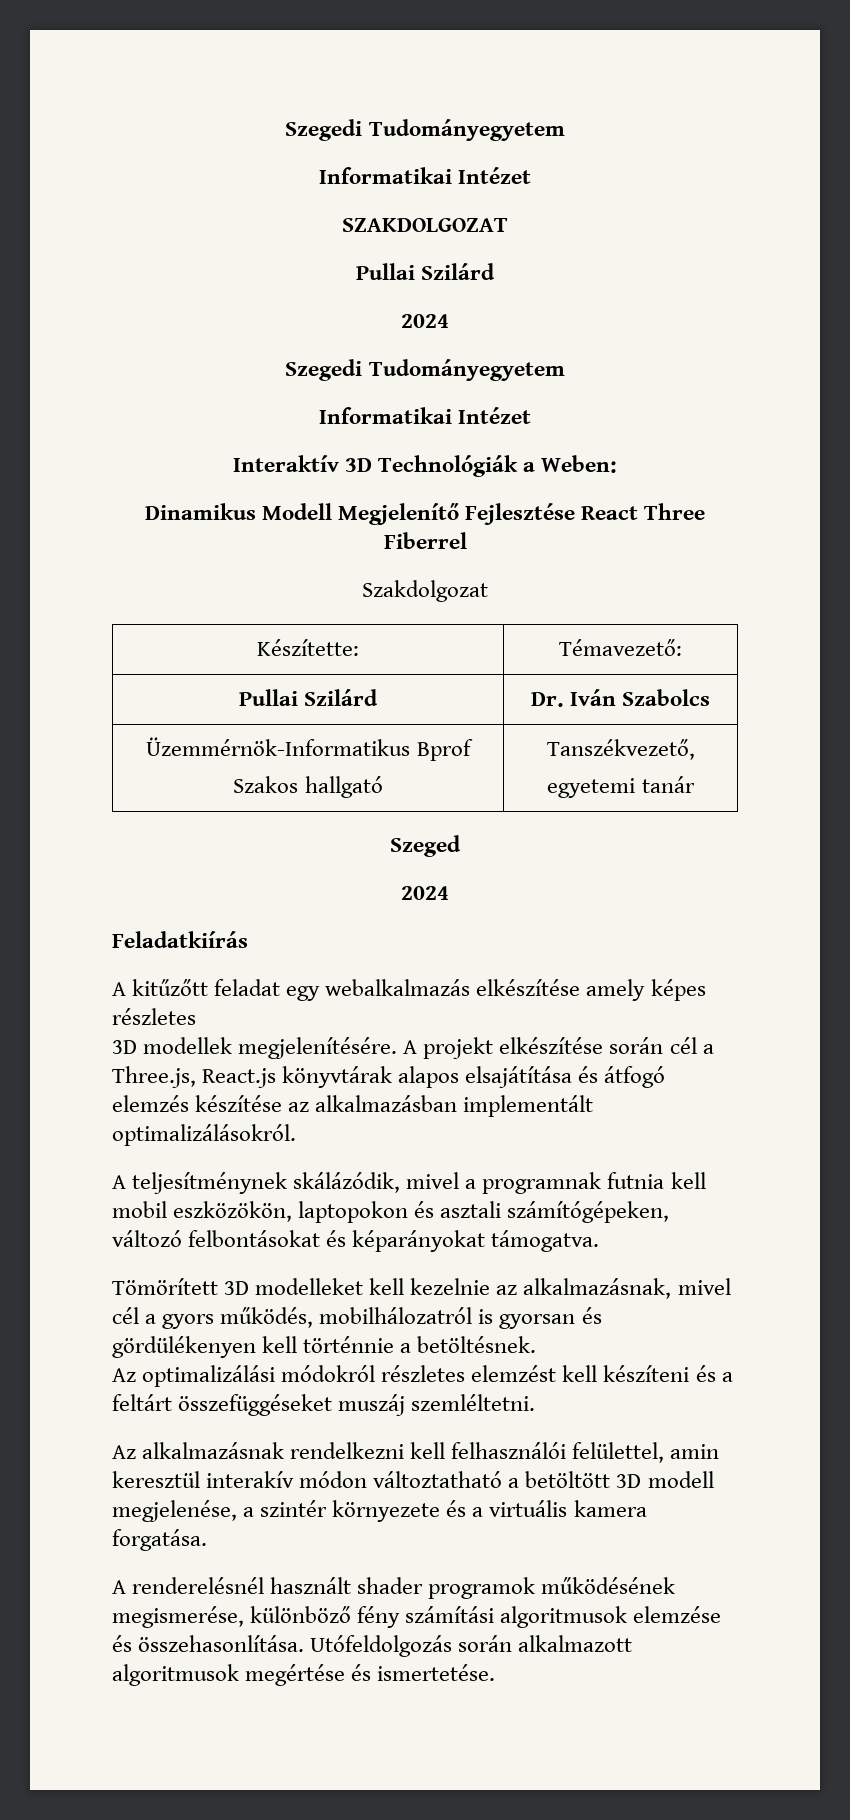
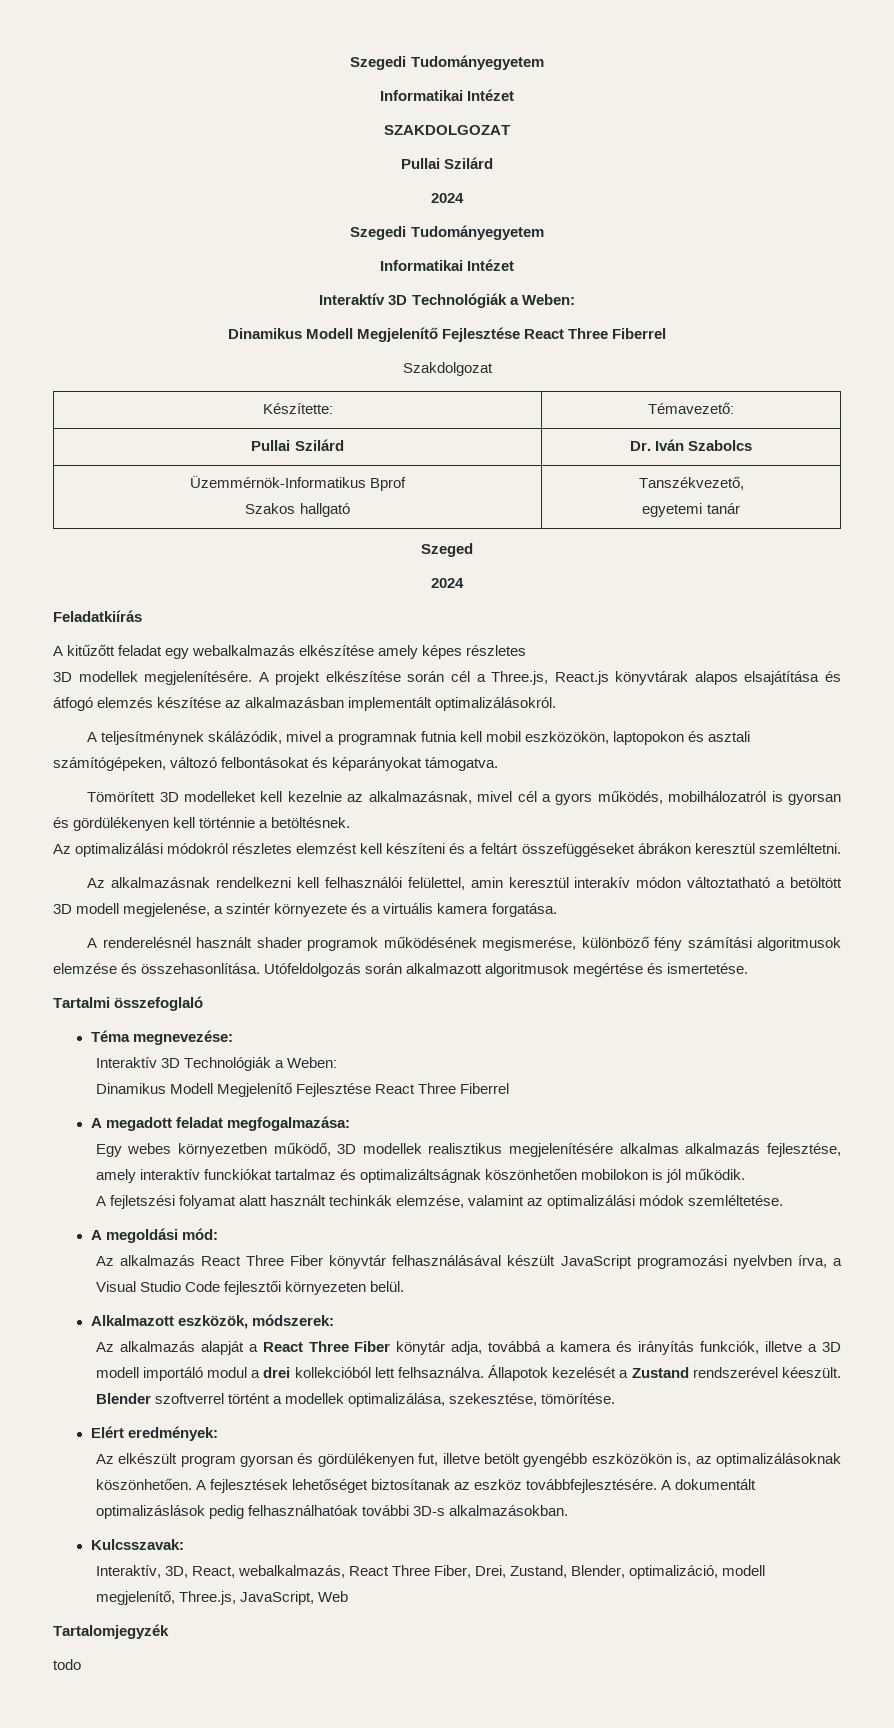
- Az optimalizálási módokról részletes elemzést kell készíteni és a feltárt összefüggéseket muszáj szemléltetni.
+ Az optimalizálási módokról részletes elemzést kell készíteni és a feltárt összefüggéseket ábrákon keresztül szemléltetni.
+ Tartalmi összefoglaló
+ Téma megnevezése:
+ Interaktív 3D Technológiák a Weben:
+ Dinamikus Modell Megjelenítő Fejlesztése React Three Fiberrel
+ A megadott feladat megfogalmazása:
+ Egy webes környezetben működő, 3D modellek realisztikus megjelenítésére alkalmas alkalmazás fejlesztése, amely interaktív funckiókat tartalmaz és optimalizáltságnak köszönhetően mobilokon is jól működik.
+ A fejletszési folyamat alatt használt techinkák elemzése, valamint az optimalizálási módok szemléltetése.
+ A megoldási mód:
+ Az alkalmazás React Three Fiber könyvtár felhasználásával készült JavaScript programozási nyelvben írva, a Visual Studio Code fejlesztői környezeten belül.
+ Alkalmazott eszközök, módszerek:
+ Az alkalmazás alapját a React Three Fiber könytár adja, továbbá a kamera és irányítás funkciók, illetve a 3D modell importáló modul a drei kollekcióból lett felhsaználva. Állapotok kezelését a Zustand rendszerével kéeszült. Blender szoftverrel történt a modellek optimalizálása, szekesztése, tömörítése.
+ Elért eredmények:
+ Az elkészült program gyorsan és gördülékenyen fut, illetve betölt gyengébb eszközökön is, az optimalizálásoknak köszönhetően. A fejlesztések lehetőséget biztosítanak az eszköz továbbfejlesztésére. A dokumentált optimalizáslások pedig felhasználhatóak további 3D-s alkalmazásokban.
+ Kulcsszavak:
+ Interaktív, 3D, React, webalkalmazás, React Three Fiber, Drei, Zustand, Blender, optimalizáció, modell megjelenítő, Three.js, JavaScript, Web
+ Tartalomjegyzék
+ todo

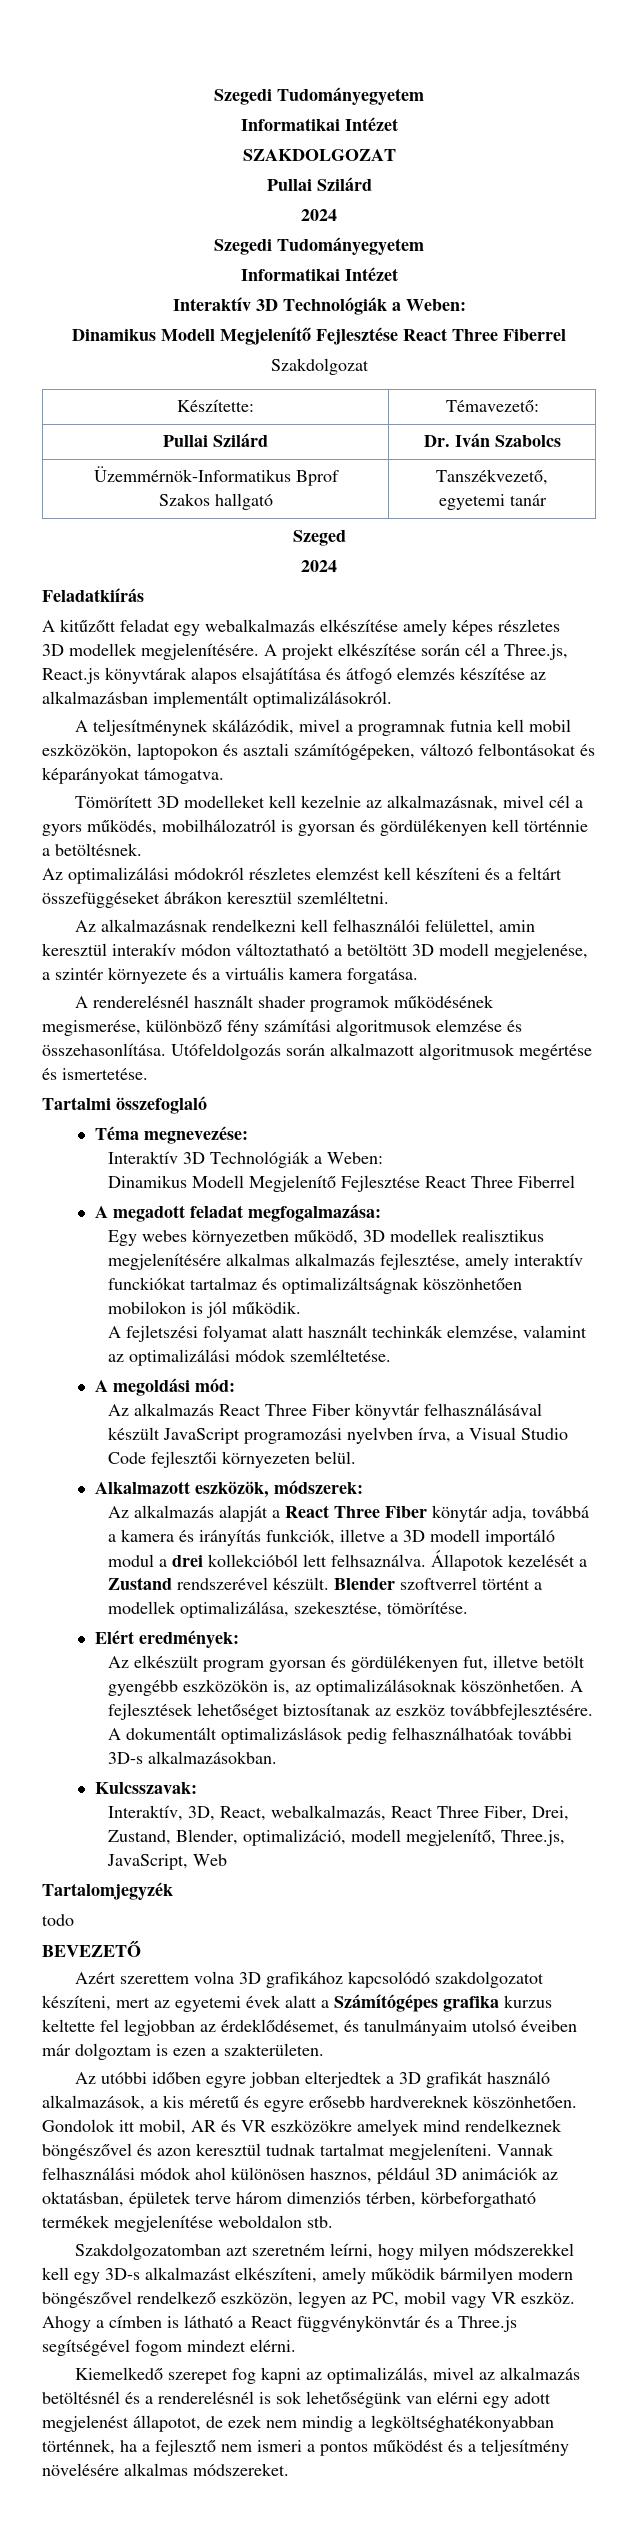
- Állapotok kezelését a Zustand rendszerével kéeszült.
+ Állapotok kezelését a Zustand rendszerével készült.
+ BEVEZETŐ
+ Azért szerettem volna 3D grafikához kapcsolódó szakdolgozatot készíteni, mert az egyetemi évek alatt a Számítógépes grafika kurzus keltette fel legjobban az érdeklődésemet, és tanulmányaim utolsó éveiben már dolgoztam is ezen a szakterületen.
+ Az utóbbi időben egyre jobban elterjedtek a 3D grafikát használó alkalmazások, a kis méretű és egyre erősebb hardvereknek köszönhetően. Gondolok itt mobil, AR és VR eszközökre amelyek mind rendelkeznek böngészővel és azon keresztül tudnak tartalmat megjeleníteni. Vannak felhasználási módok ahol különösen hasznos, például 3D animációk az oktatásban, épületek terve három dimenziós térben, körbeforgatható termékek megjelenítése weboldalon stb.
+ Szakdolgozatomban azt szeretném leírni, hogy milyen módszerekkel kell egy 3D-s alkalmazást elkészíteni, amely működik bármilyen modern böngészővel rendelkező eszközön, legyen az PC, mobil vagy VR eszköz. Ahogy a címben is látható a React függvénykönvtár és a Three.js segítségével fogom mindezt elérni.
+ Kiemelkedő szerepet fog kapni az optimalizálás, mivel az alkalmazás betöltésnél és a renderelésnél is sok lehetőségünk van elérni egy adott megjelenést állapotot, de ezek nem mindig a legköltséghatékonyabban történnek, ha a fejlesztő nem ismeri a pontos működést és a teljesítmény növelésére alkalmas módszereket.

